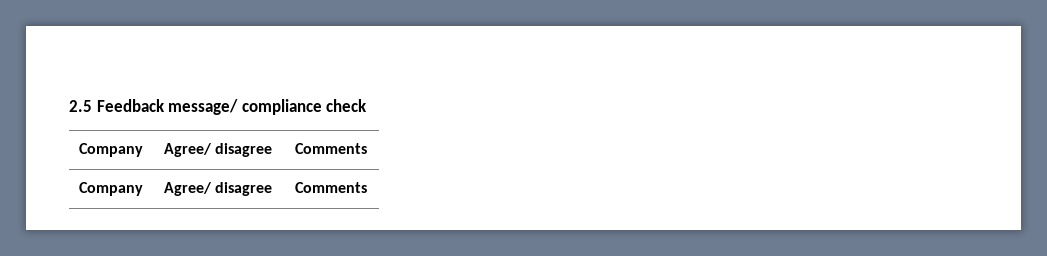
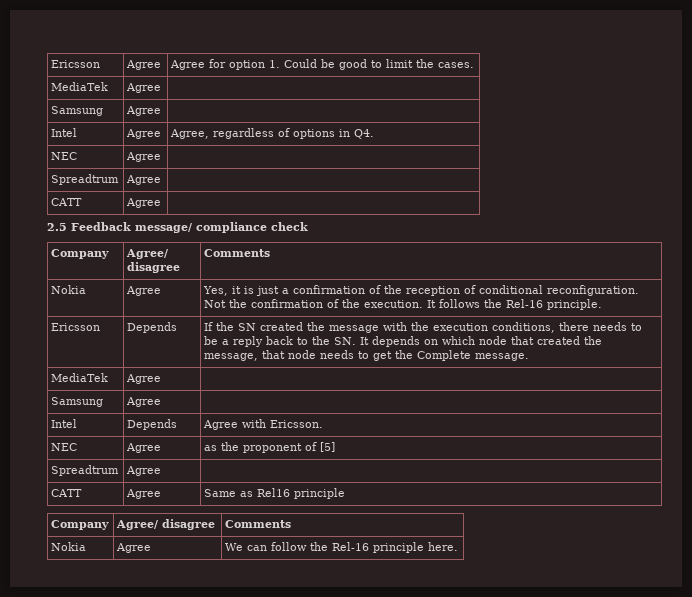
+ Ericsson | Agree | Agree for option 1. Could be good to limit the cases.
+ MediaTek | Agree |
+ Samsung | Agree |
+ Intel | Agree | Agree, regardless of options in Q4.
+ NEC | Agree |
+ Spreadtrum | Agree |
+ CATT | Agree |
  2.5 Feedback message/ compliance check
  Company | Agree/ disagree | Comments
+ Nokia | Agree | Yes, it is just a confirmation of the reception of conditional reconfiguration. Not the confirmation of the execution. It follows the Rel-16 principle.
+ Ericsson | Depends | If the SN created the message with the execution conditions, there needs to be a reply back to the SN. It depends on which node that created the message, that node needs to get the Complete message.
+ MediaTek | Agree |
+ Samsung | Agree |
+ Intel | Depends | Agree with Ericsson.
+ NEC | Agree | as the proponent of [5]
+ Spreadtrum | Agree |
+ CATT | Agree | Same as Rel16 principle
  Company | Agree/ disagree | Comments
+ Nokia | Agree | We can follow the Rel-16 principle here.

